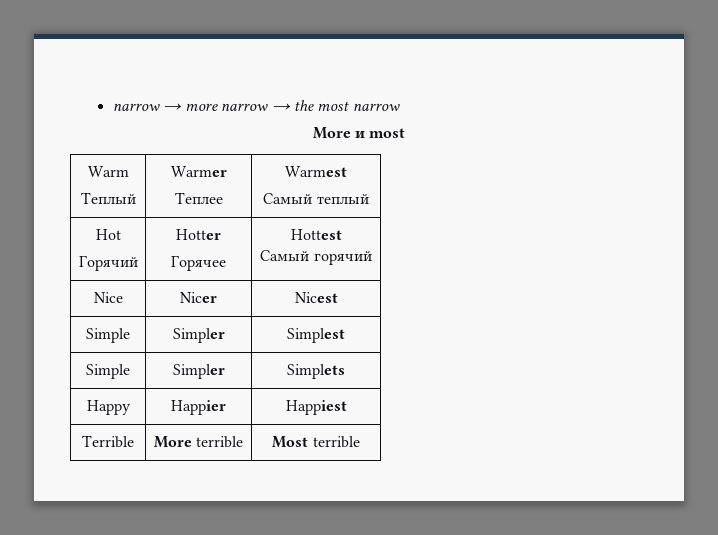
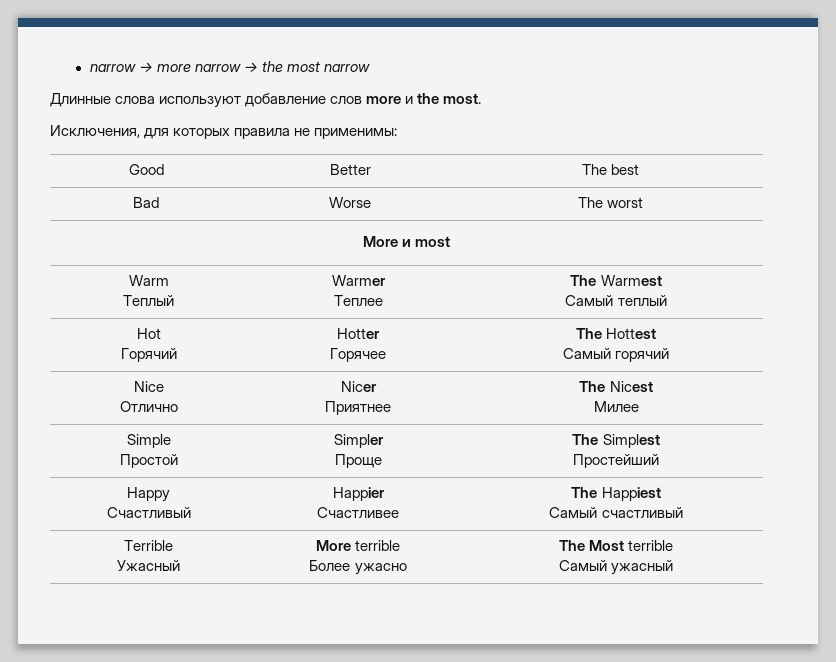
+ Длинные слова используют добавление слов more и the most.
+ Исключения, для которых правила не применимы:
+ Good | Better | The best
+ Bad | Worse | The worst
  Warm
  Теплый | Warmer
- Теплее | Warmest
+ Теплее | The Warmest
  Hot
  Горячий | Hotter
- Горячее | Hottest
+ Горячее | The Hottest
- Nice | Nicer | Nicest
- Simple | Simpler | Simplest
- Simple | Simpler | Simplets
+ Nice
+ Отлично | Nicer
+ Приятнее | The Nicest
+ Милее
+ Simple
+ Простой | Simpler
+ Проще | The Simplest
+ Простейший
- Happy | Happier | Happiest
+ Happy
+ Счастливый | Happier
+ Счастливее | The Happiest
+ Самый счастливый
- Terrible | More terrible | Most terrible
+ Terrible
+ Ужасный | More terrible
+ Более ужасно | The Most terrible
+ Самый ужасный

